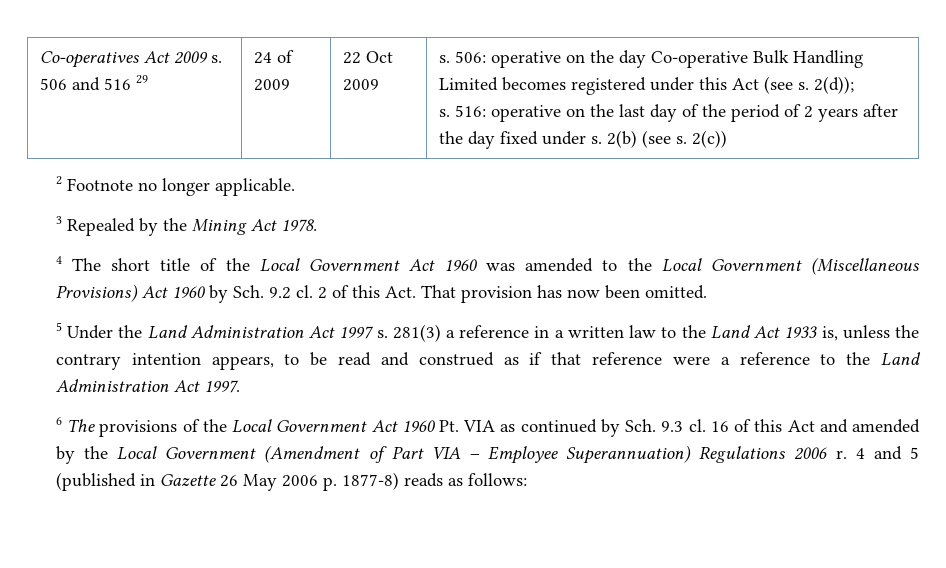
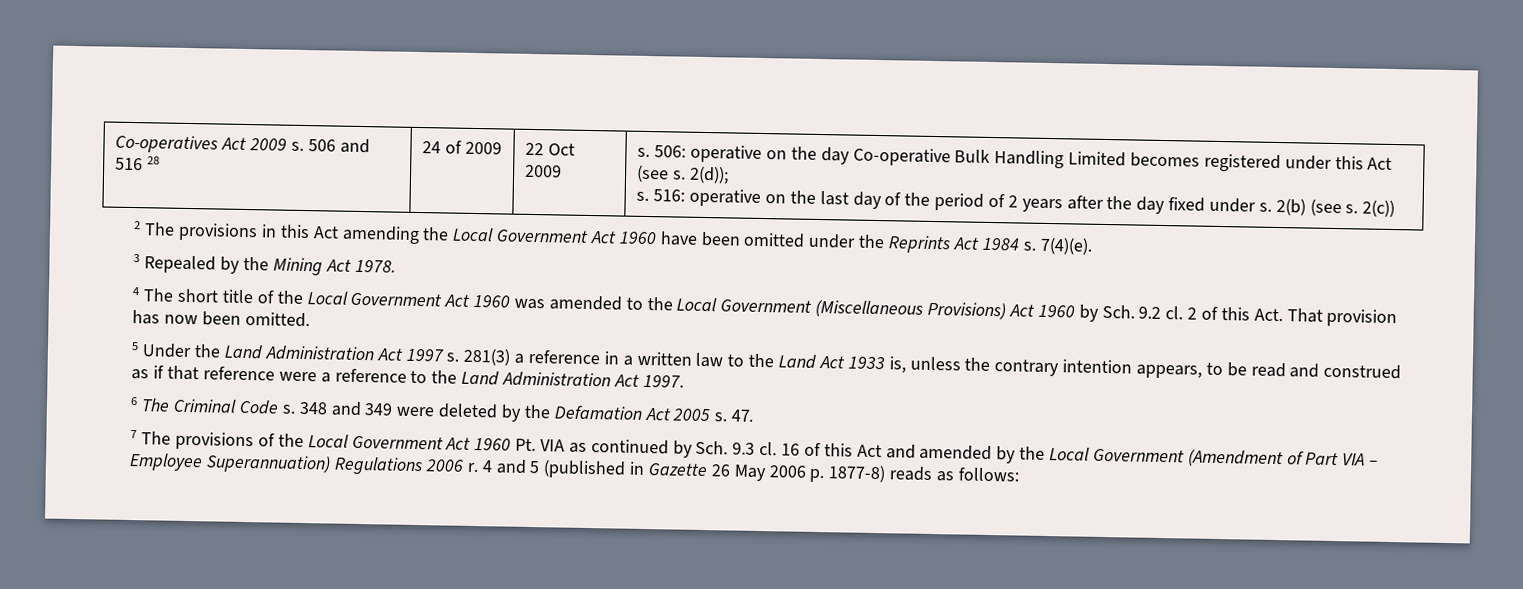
- 506 and 516 29
+ 506 and 516 28
- 2 Footnote no longer applicable.
+ 2 The provisions in this Act amending the Local Government Act 1960 have been omitted under the Reprints Act 1984 s. 7(4)(e).
- 6 The provisions of the Local Government Act 1960 Pt. VIA as continued by Sch. 9.3 cl.
+ 6 The Criminal Code s. 348 and 349 were deleted by the Defamation Act 2005 s. 47.
+ 7 The provisions of the Local Government Act 1960 Pt. VIA as continued by Sch. 9.3 cl.

